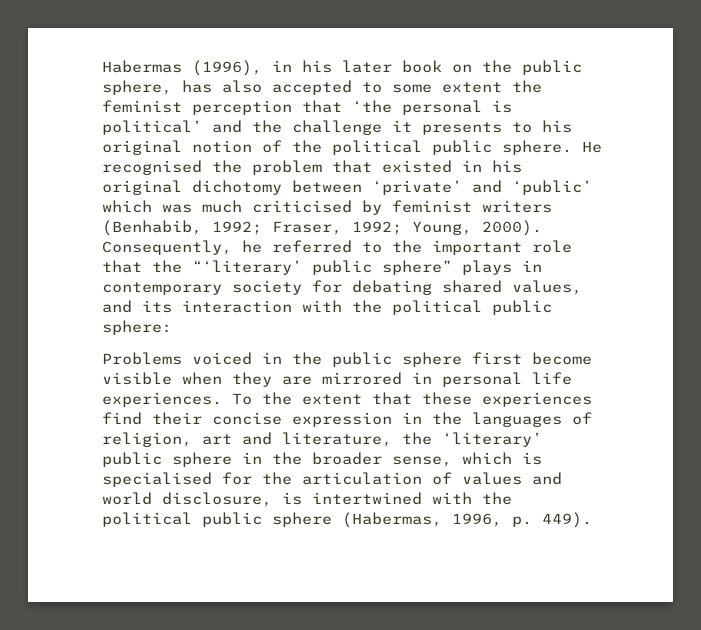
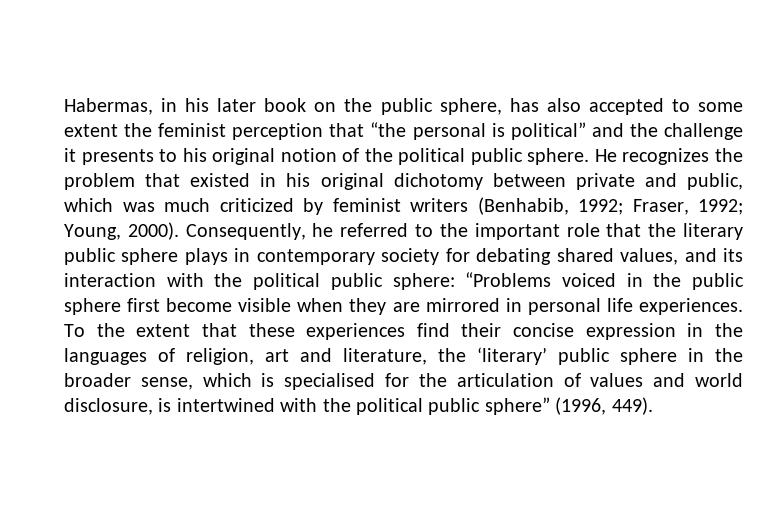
- Habermas (1996), in his later book on the public sphere, has also accepted to some extent the feminist perception that ‘the personal is political’ and the challenge it presents to his original notion of the political public sphere.
+ Habermas, in his later book on the public sphere, has also accepted to some extent the feminist perception that “the personal is political” and the challenge it presents to his original notion of the political public sphere.
- He recognised the problem that existed in his original dichotomy between ‘private’ and ‘public’ which was much criticised by feminist writers (Benhabib, 1992; Fraser, 1992; Young, 2000).
+ He recognizes the problem that existed in his original dichotomy between private and public, which was much criticized by feminist writers (Benhabib, 1992; Fraser, 1992; Young, 2000).
- Consequently, he referred to the important role that the “‘literary’ public sphere” plays in contemporary society for debating shared values, and its interaction with the political public sphere:
- Problems voiced in the public sphere first become visible when they are mirrored in personal life experiences.
+ Consequently, he referred to the important role that the literary public sphere plays in contemporary society for debating shared values, and its interaction with the political public sphere: “Problems voiced in the public sphere first become visible when they are mirrored in personal life experiences.
- To the extent that these experiences find their concise expression in the languages of religion, art and literature, the ‘literary’ public sphere in the broader sense, which is specialised for the articulation of values and world disclosure, is intertwined with the political public sphere (Habermas, 1996, p. 449).
+ To the extent that these experiences find their concise expression in the languages of religion, art and literature, the ‘literary’ public sphere in the broader sense, which is specialised for the articulation of values and world disclosure, is intertwined with the political public sphere” (1996, 449).

